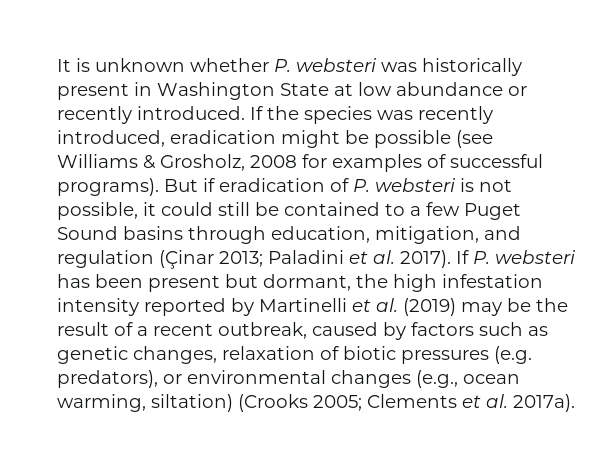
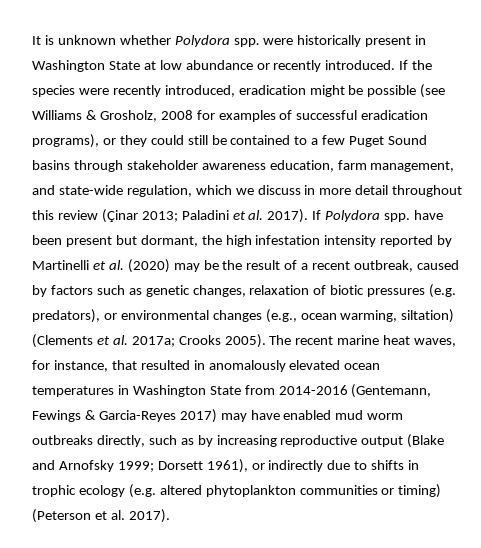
- It is unknown whether P. websteri was historically present in Washington State at low abundance or recently introduced.
+ It is unknown whether Polydora spp. were historically present in Washington State at low abundance or recently introduced.
- If the species was recently introduced, eradication might be possible (see Williams & Grosholz, 2008 for examples of successful programs). But if eradication of P. websteri is not possible, it could still be contained to a few Puget Sound basins through education, mitigation, and regulation (Çinar 2013; Paladini et al. 2017).
+ If the species were recently introduced, eradication might be possible (see Williams & Grosholz, 2008 for examples of successful eradication programs), or they could still be contained to a few Puget Sound basins through stakeholder awareness education, farm management, and state-wide regulation, which we discuss in more detail throughout this review (Çinar 2013; Paladini et al. 2017).
- If P. websteri has been present but dormant, the high infestation intensity reported by Martinelli et al. (2019) may be the result of a recent outbreak, caused by factors such as genetic changes, relaxation of biotic pressures (e.g. predators), or environmental changes (e.g., ocean warming, siltation) (Crooks 2005; Clements et al. 2017a).
+ If Polydora spp. have been present but dormant, the high infestation intensity reported by Martinelli et al. (2020) may be the result of a recent outbreak, caused by factors such as genetic changes, relaxation of biotic pressures (e.g. predators), or environmental changes (e.g., ocean warming, siltation) (Clements et al. 2017a; Crooks 2005). The recent marine heat waves, for instance, that resulted in anomalously elevated ocean temperatures in Washington State from 2014-2016 (Gentemann, Fewings & Garcia-Reyes 2017) may have enabled mud worm outbreaks directly, such as by increasing reproductive output (Blake and Arnofsky 1999; Dorsett 1961), or indirectly due to shifts in trophic ecology (e.g. altered phytoplankton communities or timing) (Peterson et al. 2017).

